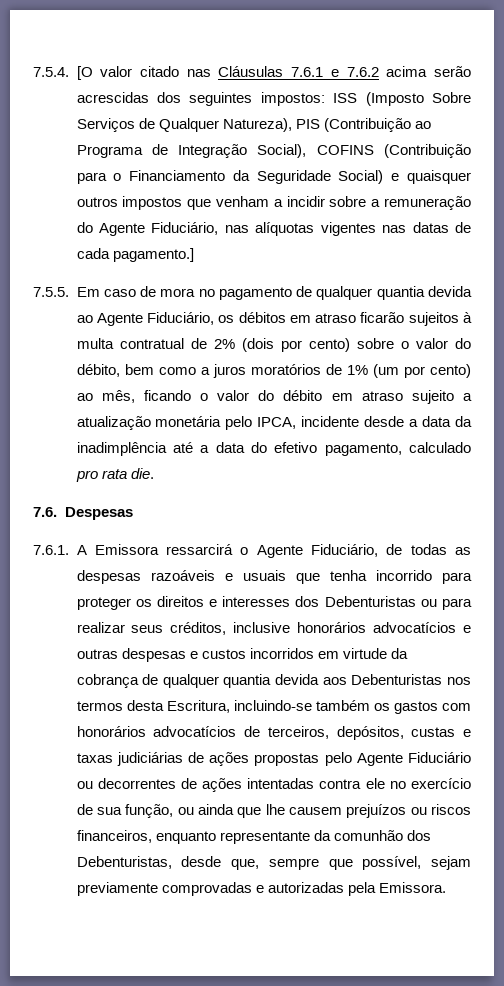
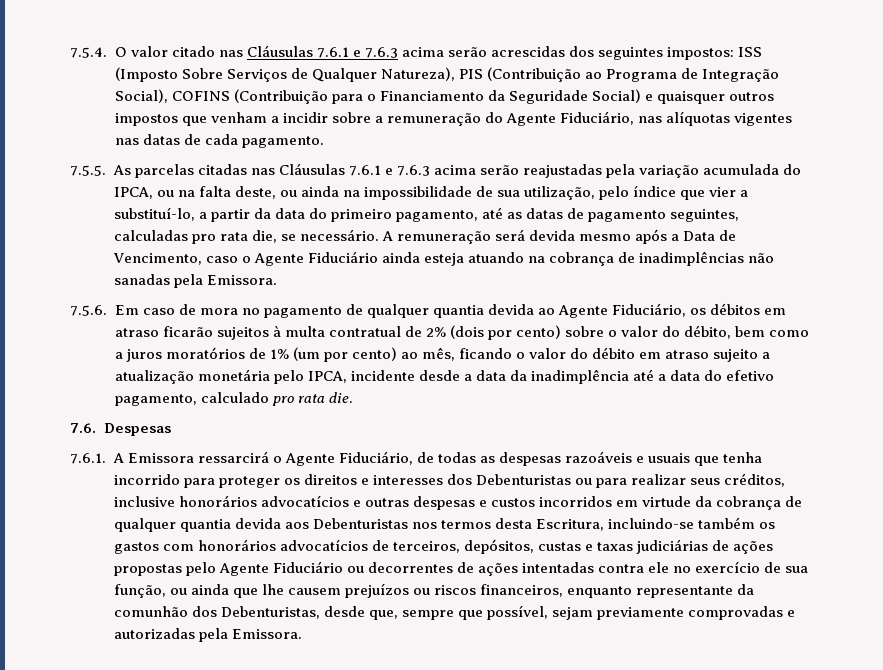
- 7.5.4. [O valor citado nas Cláusulas 7.6.1 e 7.6.2 acima serão acrescidas dos seguintes impostos:
+ 7.5.4. O valor citado nas Cláusulas 7.6.1 e 7.6.3 acima serão acrescidas dos seguintes impostos:
- ISS (Imposto Sobre Serviços de Qualquer Natureza), PIS (Contribuição ao Programa de Integração Social), COFINS (Contribuição para o Financiamento da Seguridade Social) e quaisquer outros impostos que venham a incidir sobre a remuneração do Agente Fiduciário, nas alíquotas vigentes nas datas de cada pagamento.]
- 7.5.5. Em caso de mora no pagamento de qualquer quantia devida ao Agente Fiduciário, os débitos em atraso ficarão sujeitos à multa contratual de 2% (dois por cento) sobre o valor do débito, bem como a juros moratórios de 1% (um por cento) ao mês, ficando o valor do débito em atraso sujeito a atualização monetária pelo IPCA, incidente desde a data da inadimplência até a data do efetivo pagamento, calculado pro rata die.
+ ISS (Imposto Sobre Serviços de Qualquer Natureza), PIS (Contribuição ao Programa de Integração Social), COFINS (Contribuição para o Financiamento da Seguridade Social) e quaisquer outros impostos que venham a incidir sobre a remuneração do Agente Fiduciário, nas alíquotas vigentes nas datas de cada pagamento.
+ 7.5.5. As parcelas citadas nas Cláusulas 7.6.1 e 7.6.3 acima serão reajustadas pela variação acumulada do IPCA, ou na falta deste, ou ainda na impossibilidade de sua utilização, pelo índice que vier a substituí-lo, a partir da data do primeiro pagamento, até as datas de pagamento seguintes, calculadas pro rata die, se necessário. A remuneração será devida mesmo após a Data de Vencimento, caso o Agente Fiduciário ainda esteja atuando na cobrança de inadimplências não sanadas pela Emissora.
+ 7.5.6. Em caso de mora no pagamento de qualquer quantia devida ao Agente Fiduciário, os débitos em atraso ficarão sujeitos à multa contratual de 2% (dois por cento) sobre o valor do débito, bem como a juros moratórios de 1% (um por cento) ao mês, ficando o valor do débito em atraso sujeito a atualização monetária pelo IPCA, incidente desde a data da inadimplência até a data do efetivo pagamento, calculado pro rata die.

